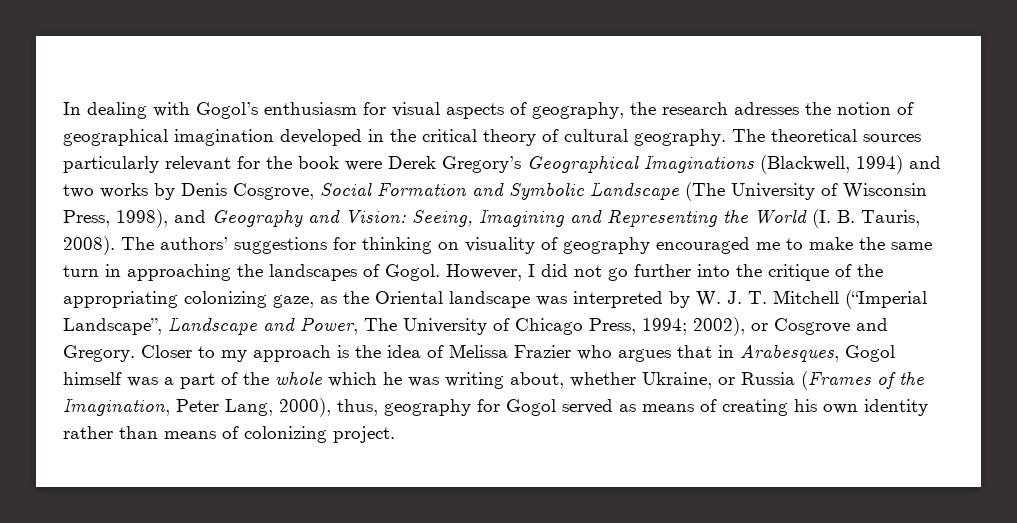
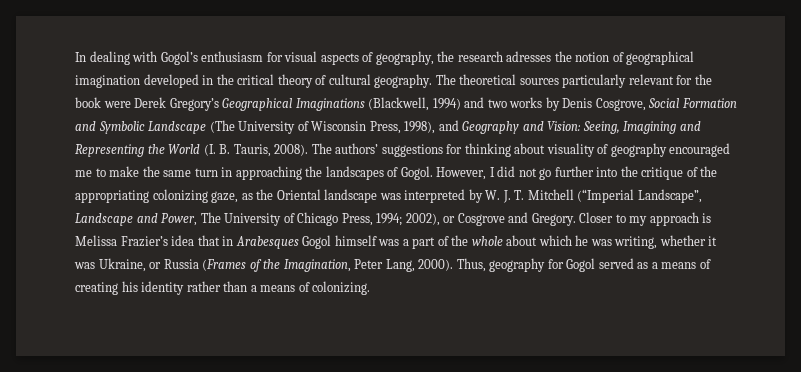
- The authors’ suggestions for thinking on visuality of geography encouraged me to make the same turn in approaching the landscapes of Gogol.
+ The authors’ suggestions for thinking about visuality of geography encouraged me to make the same turn in approaching the landscapes of Gogol.
- Closer to my approach is the idea of Melissa Frazier who argues that in Arabesques, Gogol himself was a part of the whole which he was writing about, whether Ukraine, or Russia (Frames of the Imagination, Peter Lang, 2000), thus, geography for Gogol served as means of creating his own identity rather than means of colonizing project.
+ Closer to my approach is Melissa Frazier’s idea that in Arabesques Gogol himself was a part of the whole about which he was writing, whether it was Ukraine, or Russia (Frames of the Imagination, Peter Lang, 2000). Thus, geography for Gogol served as a means of creating his identity rather than a means of colonizing.

